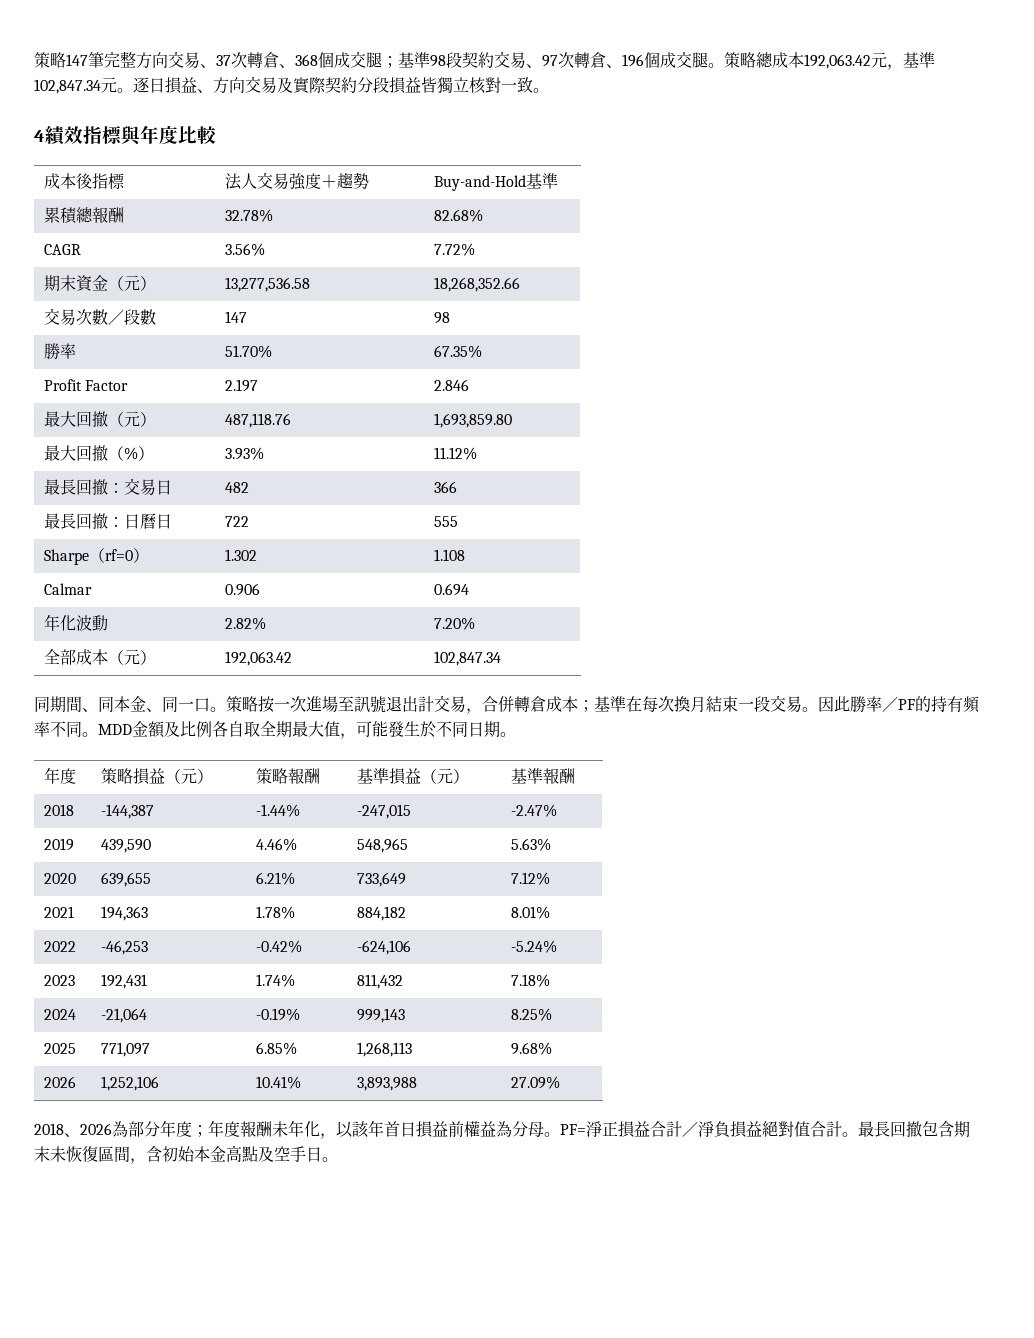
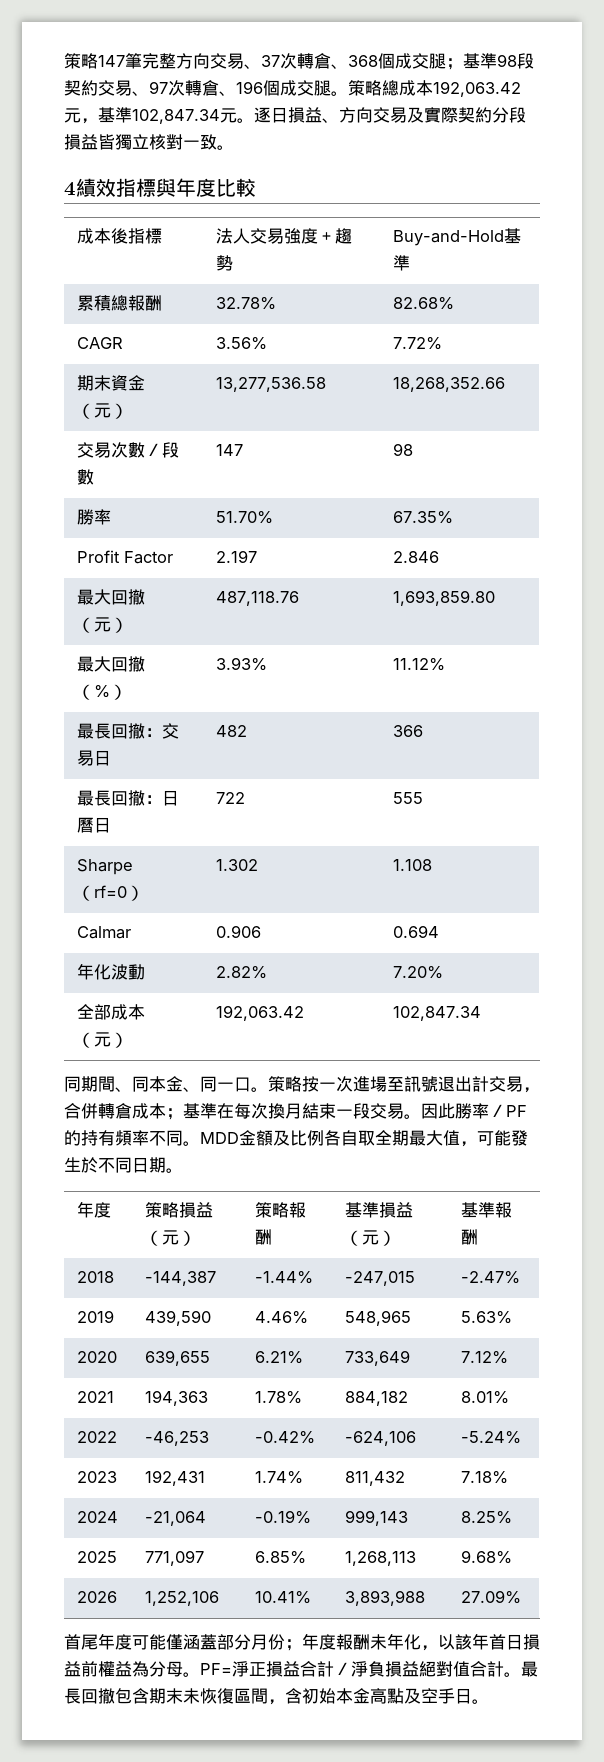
- 2018、2026為部分年度；年度報酬未年化，以該年首日損益前權益為分母。
+ 首尾年度可能僅涵蓋部分月份；年度報酬未年化，以該年首日損益前權益為分母。

